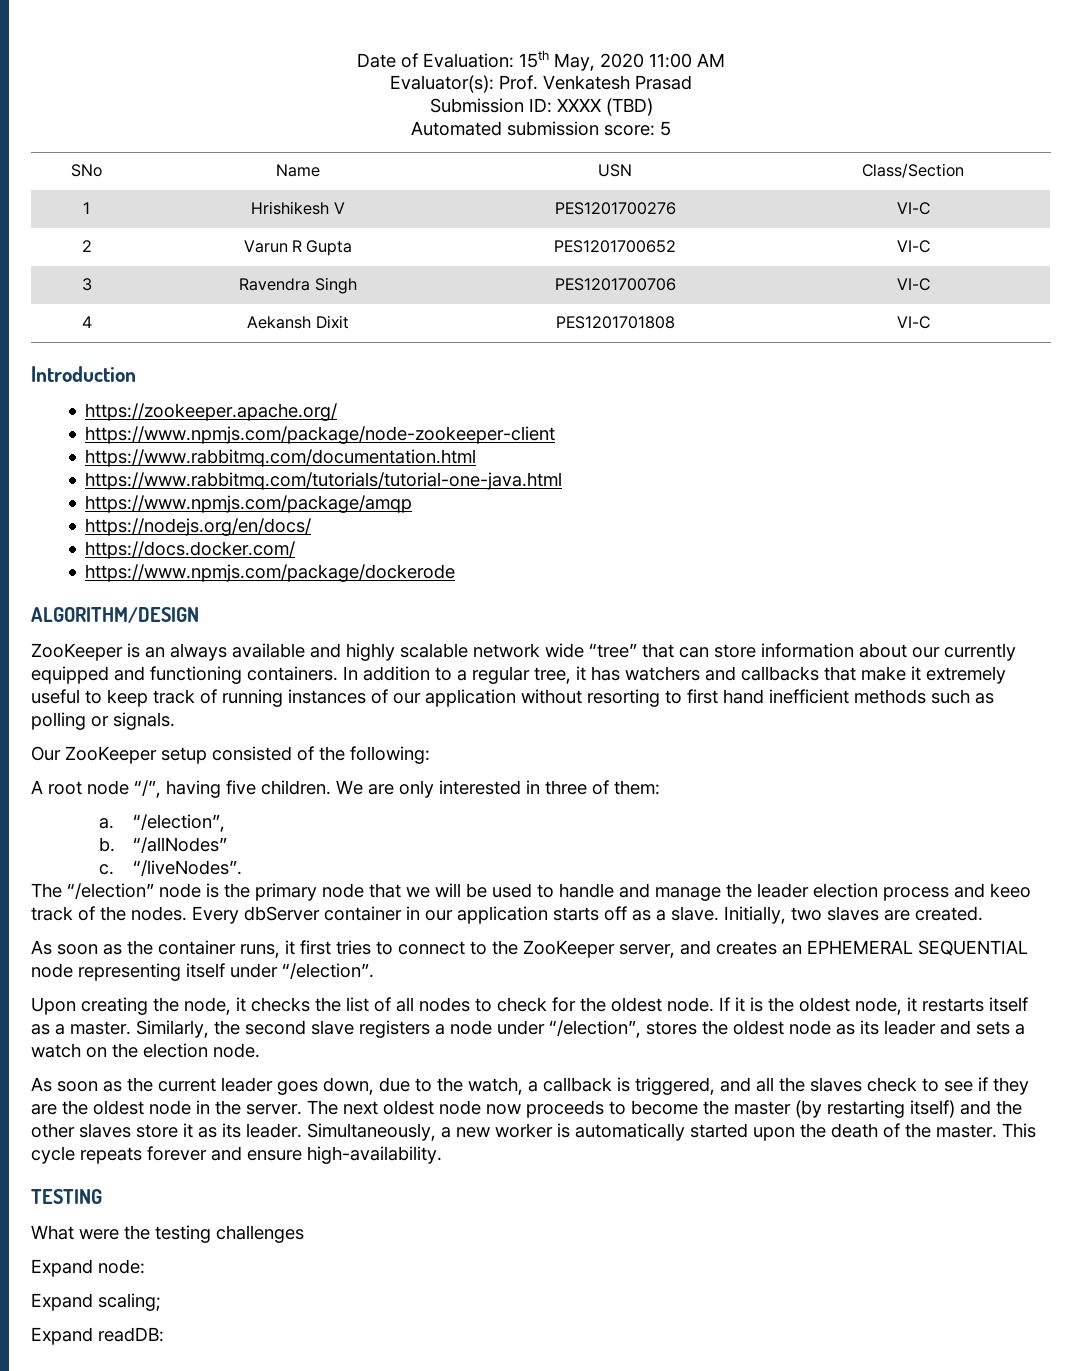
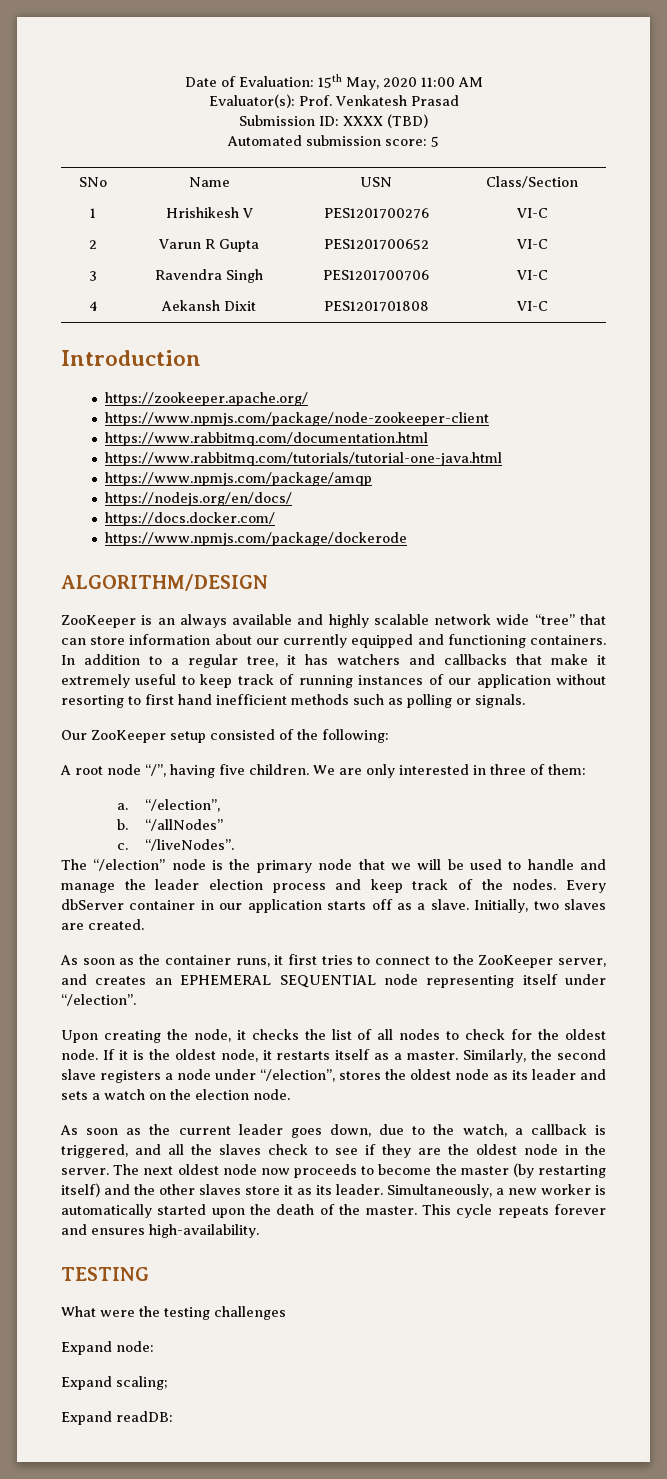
- The “/election” node is the primary node that we will be used to handle and manage the leader election process and keeo track of the nodes.
+ The “/election” node is the primary node that we will be used to handle and manage the leader election process and keep track of the nodes.
- This cycle repeats forever and ensure high-availability.
+ This cycle repeats forever and ensures high-availability.

